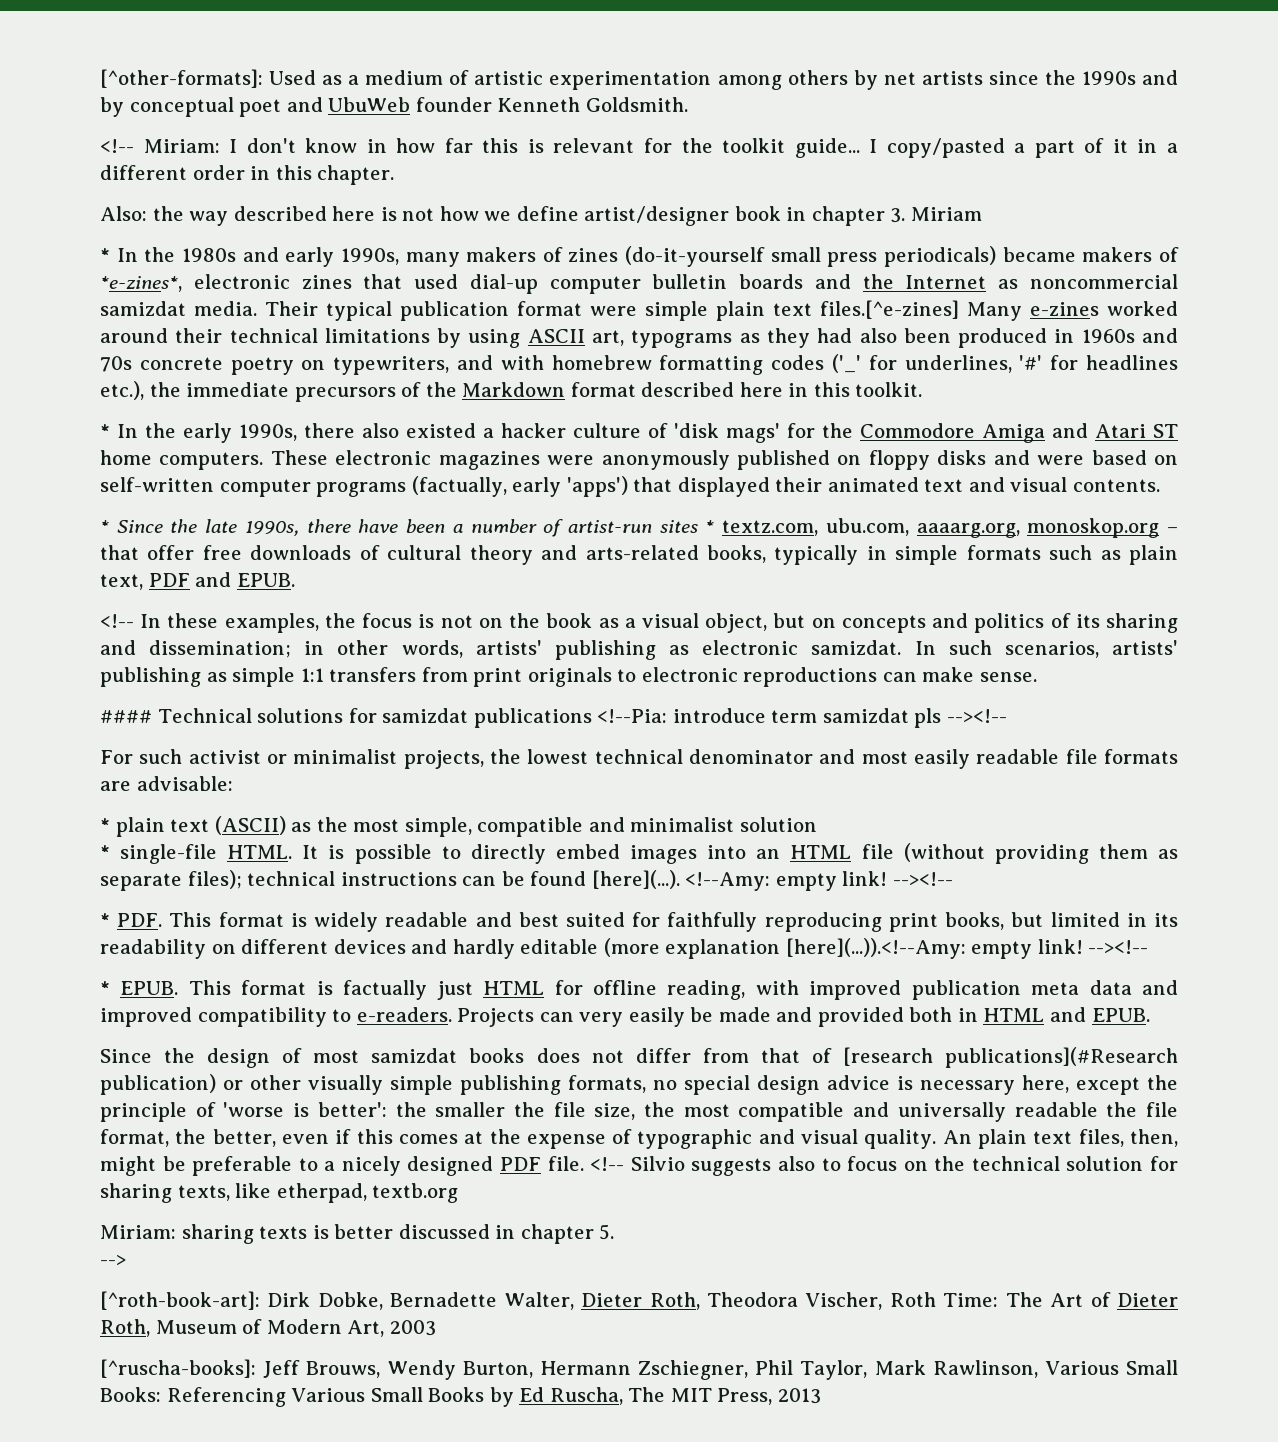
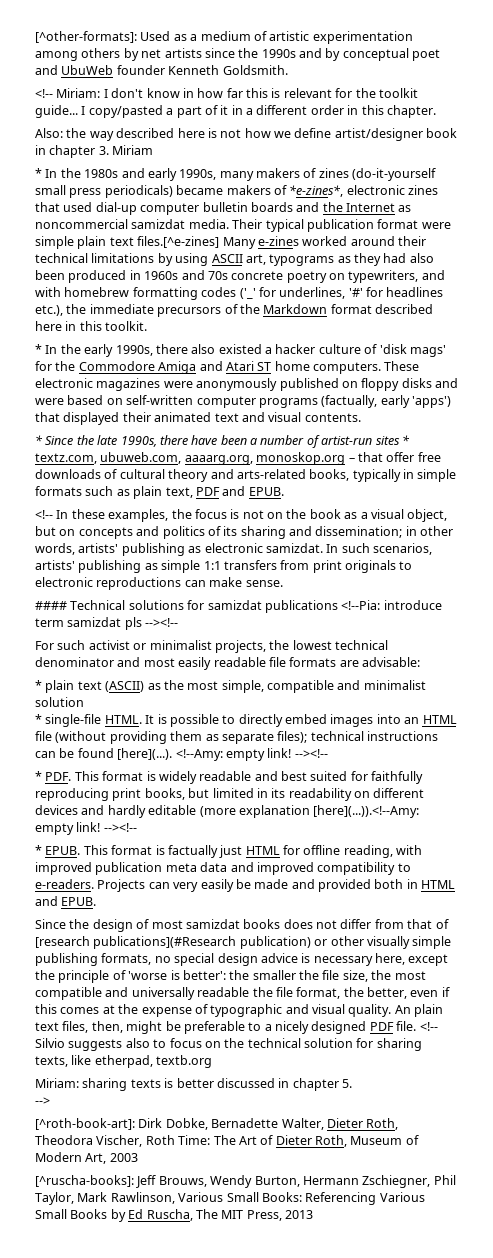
- * Since the late 1990s, there have been a number of artist-run sites * textz.com, ubu.com, aaaarg.org, monoskop.org – that offer free downloads of cultural theory and arts-related books, typically in simple formats such as plain text, PDF and EPUB.
+ * Since the late 1990s, there have been a number of artist-run sites * textz.com, ubuweb.com, aaaarg.org, monoskop.org – that offer free downloads of cultural theory and arts-related books, typically in simple formats such as plain text, PDF and EPUB.

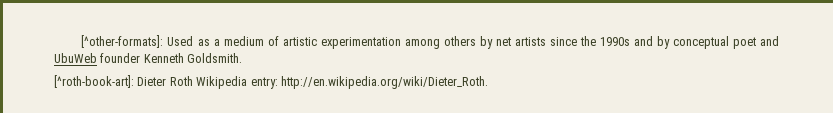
- <!-- Miriam: I don't know in how far this is relevant for the toolkit guide... I copy/pasted a part of it in a different order in this chapter.
- Also: the way described here is not how we define artist/designer book in chapter 3. Miriam
- * In the 1980s and early 1990s, many makers of zines (do-it-yourself small press periodicals) became makers of *e-zines*, electronic zines that used dial-up computer bulletin boards and the Internet as noncommercial samizdat media. Their typical publication format were simple plain text files.[^e-zines] Many e-zines worked around their technical limitations by using ASCII art, typograms as they had also been produced in 1960s and 70s concrete poetry on typewriters, and with homebrew formatting codes ('_' for underlines, '#' for headlines etc.), the immediate precursors of the Markdown format described here in this toolkit.
- * In the early 1990s, there also existed a hacker culture of 'disk mags' for the Commodore Amiga and Atari ST home computers. These electronic magazines were anonymously published on floppy disks and were based on self-written computer programs (factually, early 'apps') that displayed their animated text and visual contents.
- * Since the late 1990s, there have been a number of artist-run sites * textz.com, ubuweb.com, aaaarg.org, monoskop.org – that offer free downloads of cultural theory and arts-related books, typically in simple formats such as plain text, PDF and EPUB.
- <!-- In these examples, the focus is not on the book as a visual object, but on concepts and politics of its sharing and dissemination; in other words, artists' publishing as electronic samizdat. In such scenarios, artists' publishing as simple 1:1 transfers from print originals to electronic reproductions can make sense.
- #### Technical solutions for samizdat publications <!--Pia: introduce term samizdat pls --><!--
- For such activist or minimalist projects, the lowest technical denominator and most easily readable file formats are advisable:
- * plain text (ASCII) as the most simple, compatible and minimalist solution
- * single-file HTML. It is possible to directly embed images into an HTML file (without providing them as separate files); technical instructions can be found [here](...). <!--Amy: empty link! --><!--
- * PDF. This format is widely readable and best suited for faithfully reproducing print books, but limited in its readability on different devices and hardly editable (more explanation [here](...)).<!--Amy: empty link! --><!--
- * EPUB. This format is factually just HTML for offline reading, with improved publication meta data and improved compatibility to e-readers. Projects can very easily be made and provided both in HTML and EPUB.
- Since the design of most samizdat books does not differ from that of [research publications](#Research publication) or other visually simple publishing formats, no special design advice is necessary here, except the principle of 'worse is better': the smaller the file size, the most compatible and universally readable the file format, the better, even if this comes at the expense of typographic and visual quality. An plain text files, then, might be preferable to a nicely designed PDF file. <!-- Silvio suggests also to focus on the technical solution for sharing texts, like etherpad, textb.org
- Miriam: sharing texts is better discussed in chapter 5.
- -->
- [^roth-book-art]: Dirk Dobke, Bernadette Walter, Dieter Roth, Theodora Vischer, Roth Time: The Art of Dieter Roth, Museum of Modern Art, 2003
- [^ruscha-books]: Jeff Brouws, Wendy Burton, Hermann Zschiegner, Phil Taylor, Mark Rawlinson, Various Small Books: Referencing Various Small Books by Ed Ruscha, The MIT Press, 2013
+ [^roth-book-art]: Dieter Roth Wikipedia entry: http://en.wikipedia.org/wiki/Dieter_Roth.

